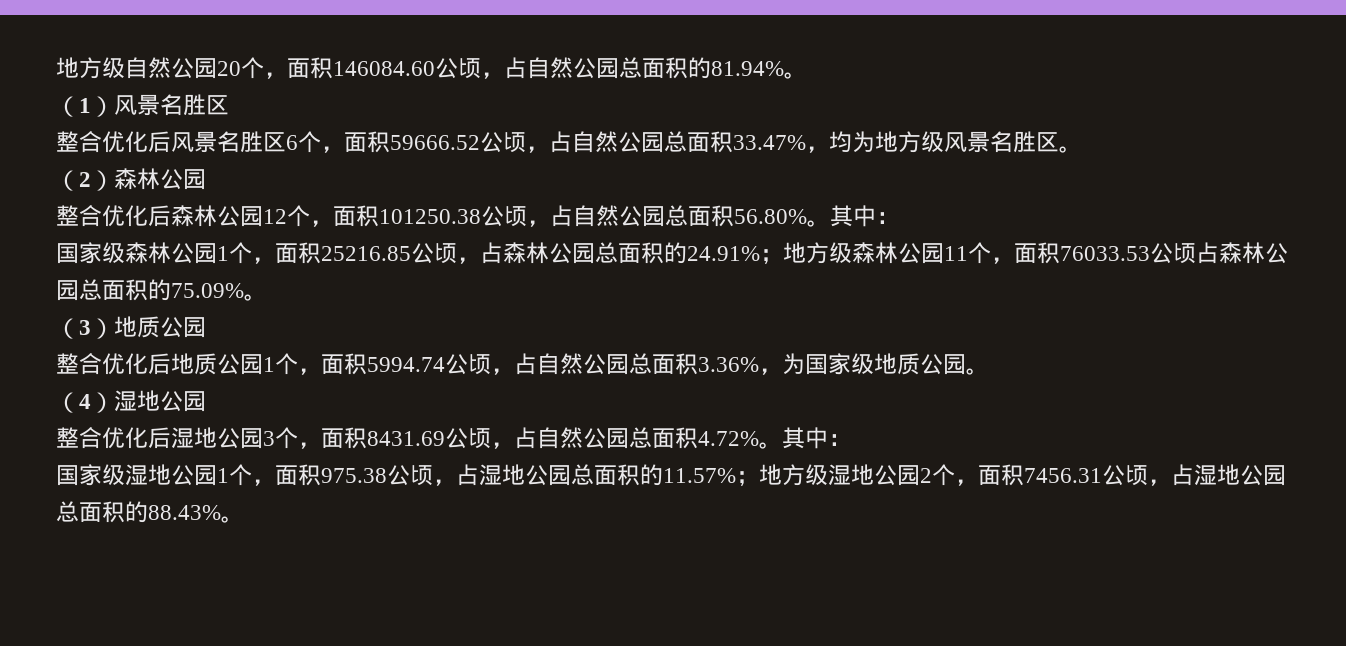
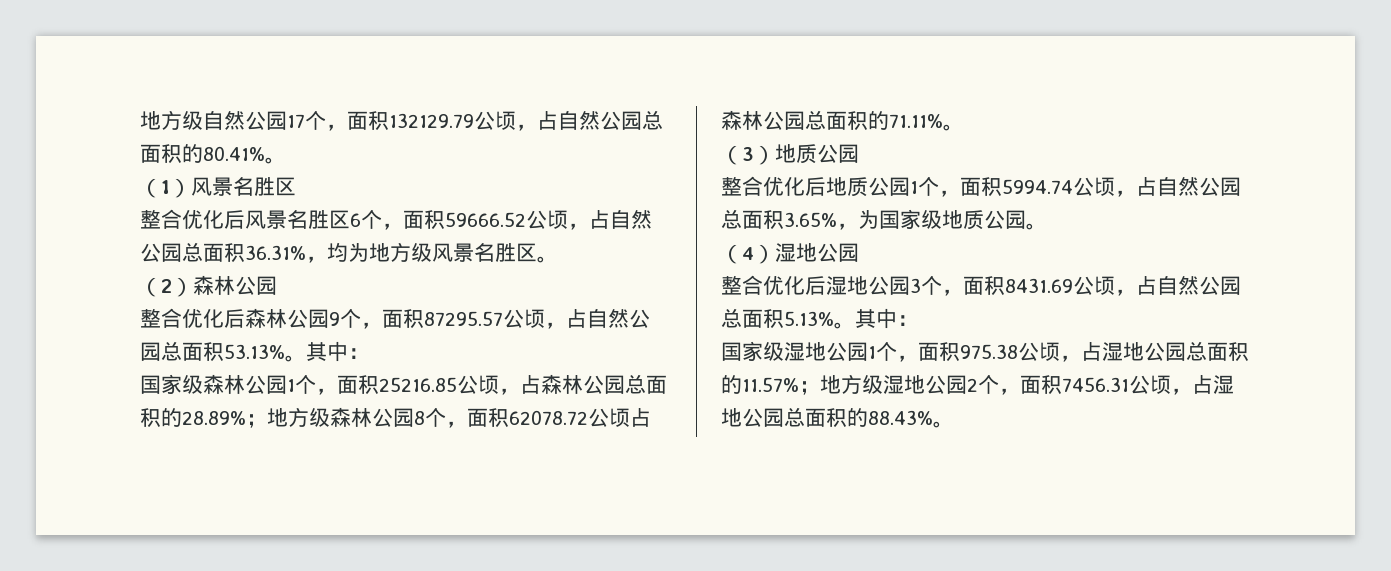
- 地方级自然公园20个，面积146084.60公顷，占自然公园总面积的81.94%。
+ 地方级自然公园17个，面积132129.79公顷，占自然公园总面积的80.41%。
- 整合优化后风景名胜区6个，面积59666.52公顷，占自然公园总面积33.47%，均为地方级风景名胜区。
+ 整合优化后风景名胜区6个，面积59666.52公顷，占自然公园总面积36.31%，均为地方级风景名胜区。
- 整合优化后森林公园12个，面积101250.38公顷，占自然公园总面积56.80%。
+ 整合优化后森林公园9个，面积87295.57公顷，占自然公园总面积53.13%。
- 国家级森林公园1个，面积25216.85公顷，占森林公园总面积的24.91%；地方级森林公园11个，面积76033.53公顷占森林公园总面积的75.09%。
+ 国家级森林公园1个，面积25216.85公顷，占森林公园总面积的28.89%；地方级森林公园8个，面积62078.72公顷占森林公园总面积的71.11%。
- 整合优化后地质公园1个，面积5994.74公顷，占自然公园总面积3.36%，为国家级地质公园。
+ 整合优化后地质公园1个，面积5994.74公顷，占自然公园总面积3.65%，为国家级地质公园。
- 整合优化后湿地公园3个，面积8431.69公顷，占自然公园总面积4.72%。
+ 整合优化后湿地公园3个，面积8431.69公顷，占自然公园总面积5.13%。

